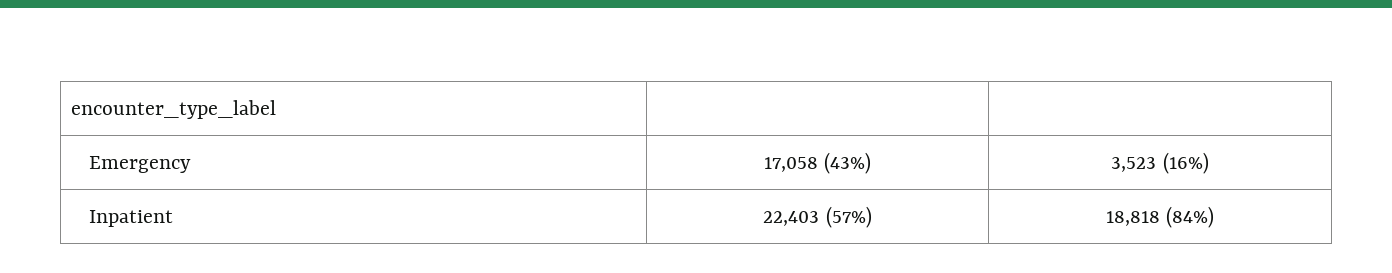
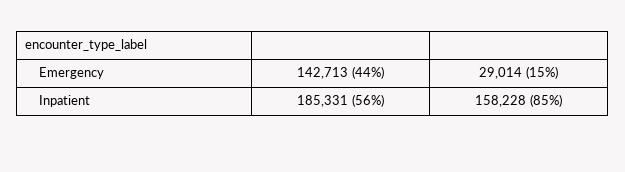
- Emergency | 17,058 (43%) | 3,523 (16%)
- Inpatient | 22,403 (57%) | 18,818 (84%)
+ Emergency | 142,713 (44%) | 29,014 (15%)
+ Inpatient | 185,331 (56%) | 158,228 (85%)

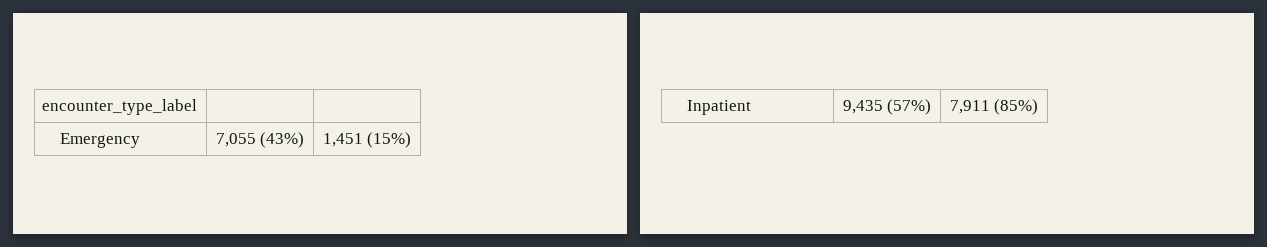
- Emergency | 142,713 (44%) | 29,014 (15%)
+ Emergency | 7,055 (43%) | 1,451 (15%)
- Inpatient | 185,331 (56%) | 158,228 (85%)
+ Inpatient | 9,435 (57%) | 7,911 (85%)

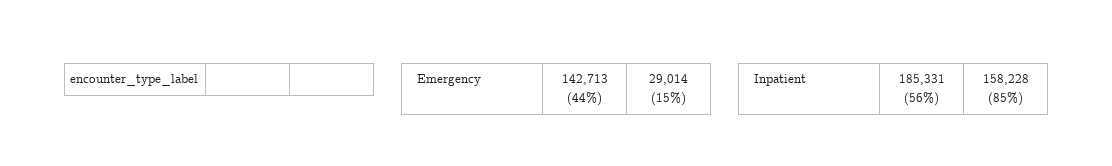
- Emergency | 7,055 (43%) | 1,451 (15%)
+ Emergency | 142,713 (44%) | 29,014 (15%)
- Inpatient | 9,435 (57%) | 7,911 (85%)
+ Inpatient | 185,331 (56%) | 158,228 (85%)

